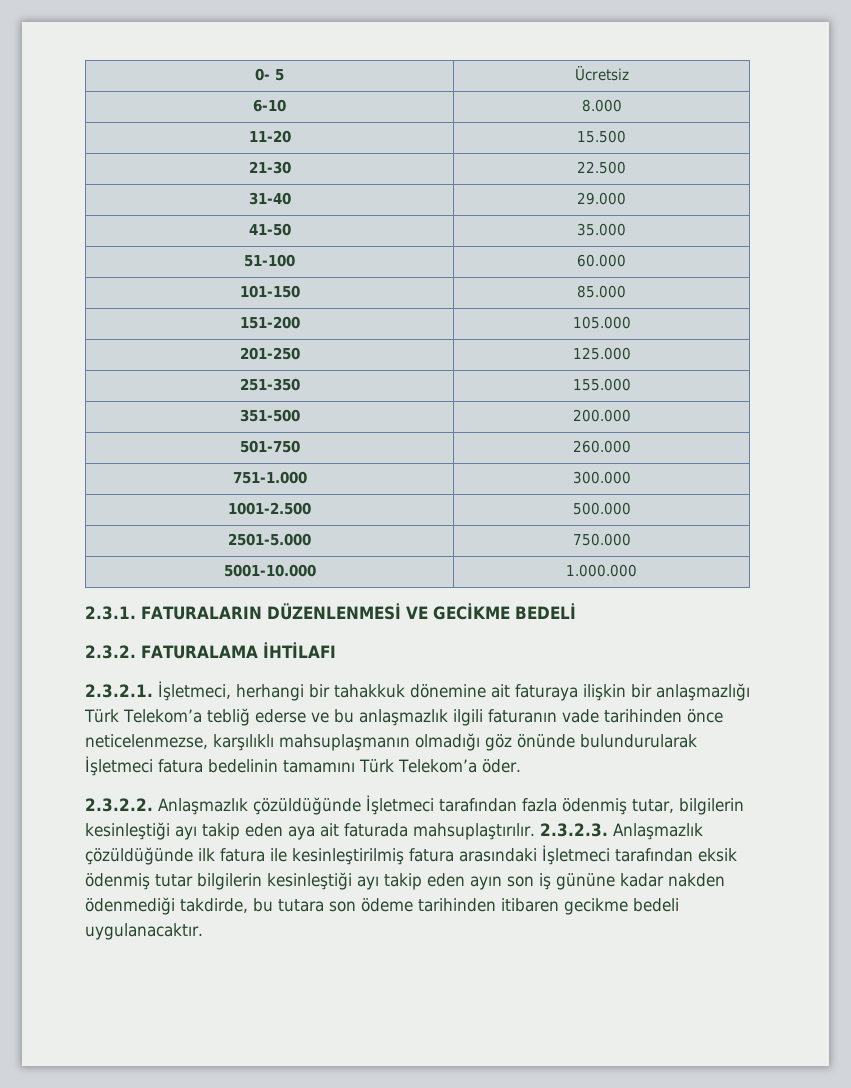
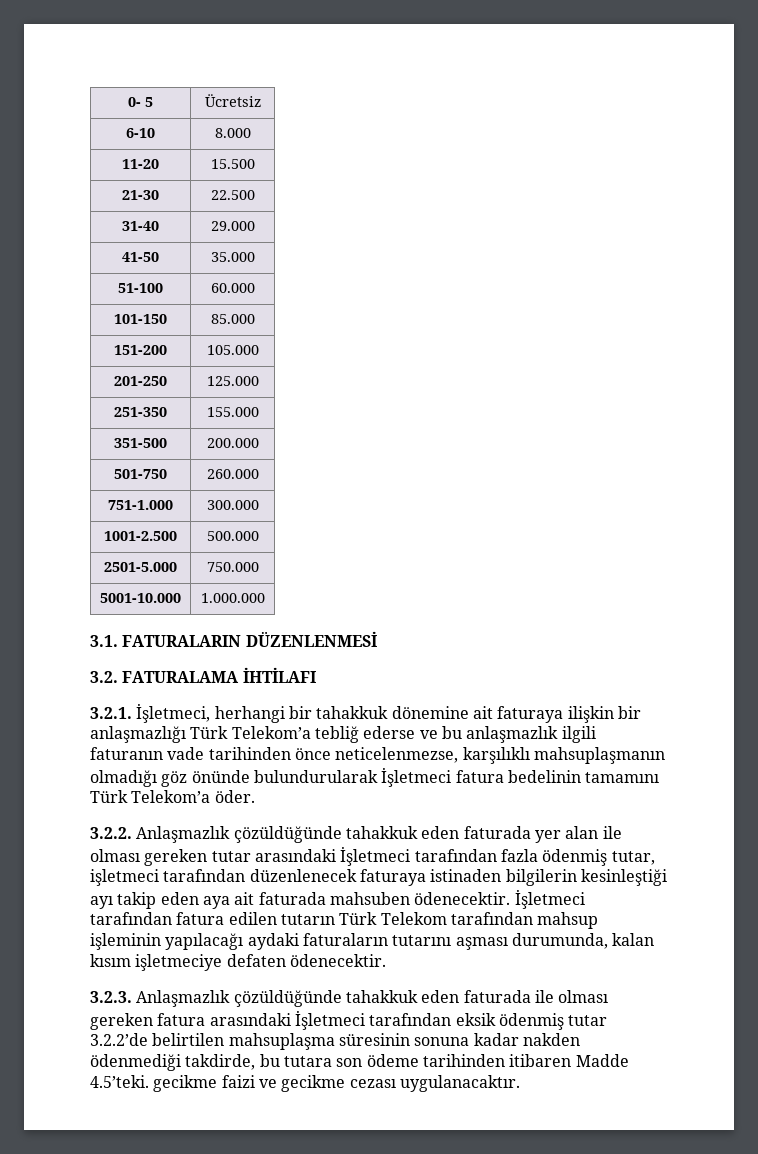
- 2.3.1. FATURALARIN DÜZENLENMESİ VE GECİKME BEDELİ
- 2.3.2. FATURALAMA İHTİLAFI
+ 3.1. FATURALARIN DÜZENLENMESİ
+ 3.2. FATURALAMA İHTİLAFI
- 2.3.2.1. İşletmeci, herhangi bir tahakkuk dönemine ait faturaya ilişkin bir anlaşmazlığı Türk Telekom’a tebliğ ederse ve bu anlaşmazlık ilgili faturanın vade tarihinden önce neticelenmezse, karşılıklı mahsuplaşmanın olmadığı göz önünde bulundurularak İşletmeci fatura bedelinin tamamını Türk Telekom’a öder.
+ 3.2.1. İşletmeci, herhangi bir tahakkuk dönemine ait faturaya ilişkin bir anlaşmazlığı Türk Telekom’a tebliğ ederse ve bu anlaşmazlık ilgili faturanın vade tarihinden önce neticelenmezse, karşılıklı mahsuplaşmanın olmadığı göz önünde bulundurularak İşletmeci fatura bedelinin tamamını Türk Telekom’a öder.
- 2.3.2.2. Anlaşmazlık çözüldüğünde İşletmeci tarafından fazla ödenmiş tutar, bilgilerin kesinleştiği ayı takip eden aya ait faturada mahsuplaştırılır. 2.3.2.3. Anlaşmazlık çözüldüğünde ilk fatura ile kesinleştirilmiş fatura arasındaki İşletmeci tarafından eksik ödenmiş tutar bilgilerin kesinleştiği ayı takip eden ayın son iş gününe kadar nakden ödenmediği takdirde, bu tutara son ödeme tarihinden itibaren gecikme bedeli uygulanacaktır.
+ 3.2.2. Anlaşmazlık çözüldüğünde tahakkuk eden faturada yer alan ile olması gereken tutar arasındaki İşletmeci tarafından fazla ödenmiş tutar, işletmeci tarafından düzenlenecek faturaya istinaden bilgilerin kesinleştiği ayı takip eden aya ait faturada mahsuben ödenecektir. İşletmeci tarafından fatura edilen tutarın Türk Telekom tarafından mahsup işleminin yapılacağı aydaki faturaların tutarını aşması durumunda, kalan kısım işletmeciye defaten ödenecektir.
+ 3.2.3. Anlaşmazlık çözüldüğünde tahakkuk eden faturada ile olması gereken fatura arasındaki İşletmeci tarafından eksik ödenmiş tutar 3.2.2’de belirtilen mahsuplaşma süresinin sonuna kadar nakden ödenmediği takdirde, bu tutara son ödeme tarihinden itibaren Madde 4.5’teki. gecikme faizi ve gecikme cezası uygulanacaktır.

